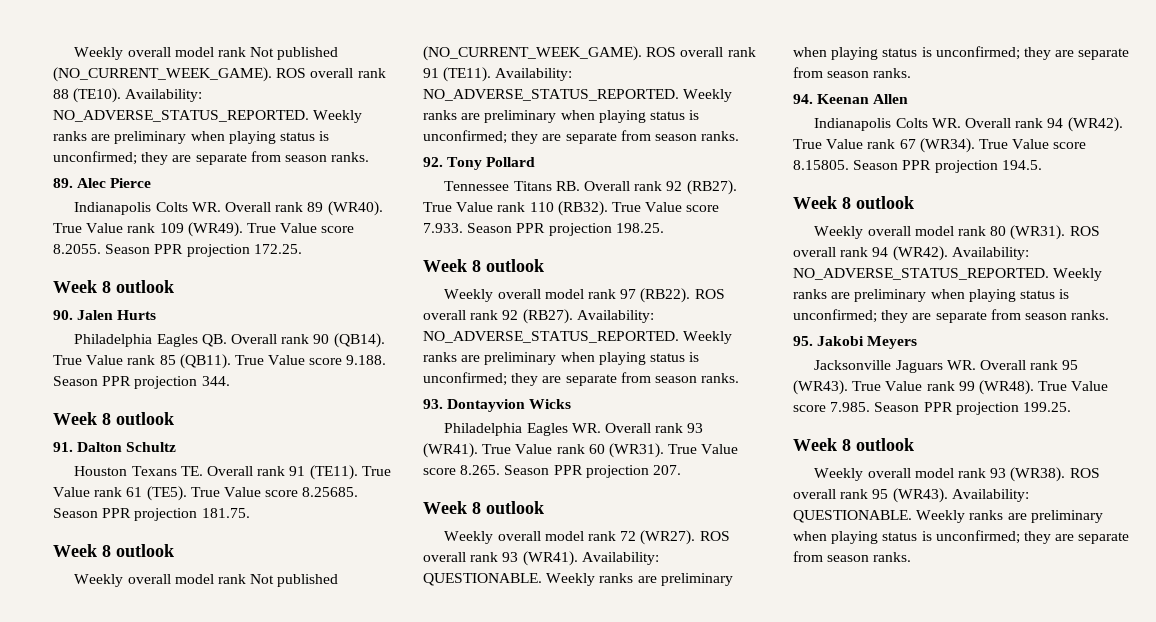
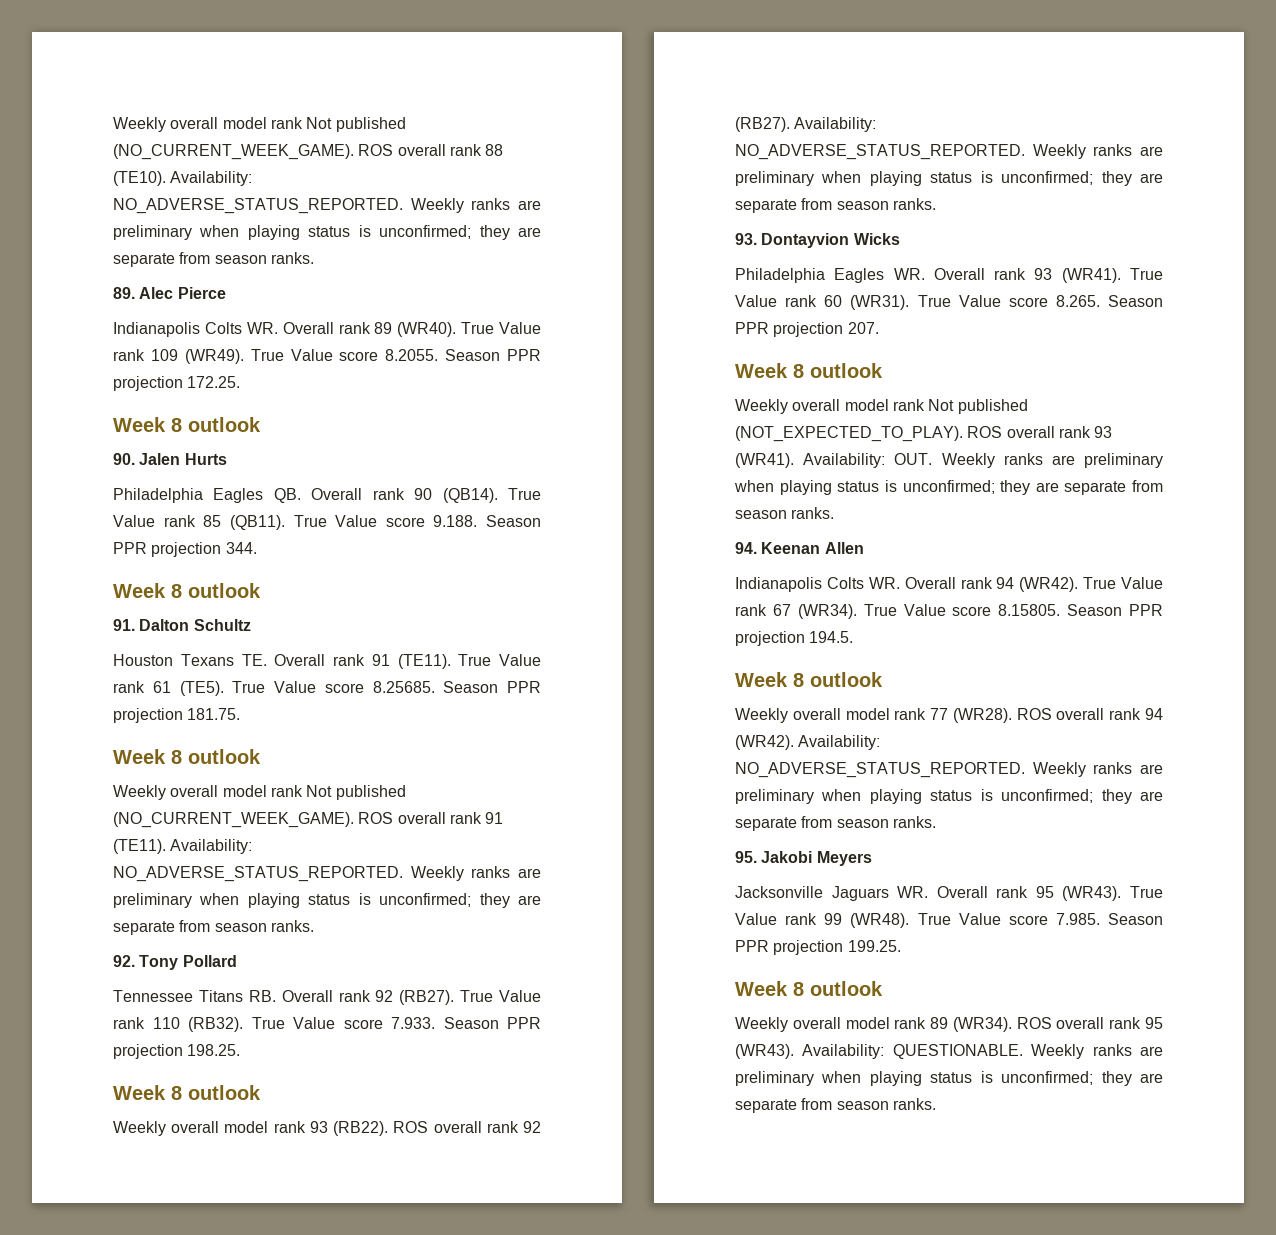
- Weekly overall model rank 97 (RB22).
+ Weekly overall model rank 93 (RB22).
- Weekly overall model rank 72 (WR27).
+ Weekly overall model rank Not published (NOT_EXPECTED_TO_PLAY).
- ROS overall rank 93 (WR41). Availability: QUESTIONABLE. Weekly ranks are preliminary when playing status is unconfirmed; they are separate from season ranks.
+ ROS overall rank 93 (WR41). Availability: OUT. Weekly ranks are preliminary when playing status is unconfirmed; they are separate from season ranks.
- Weekly overall model rank 80 (WR31).
+ Weekly overall model rank 77 (WR28).
- Weekly overall model rank 93 (WR38).
+ Weekly overall model rank 89 (WR34).

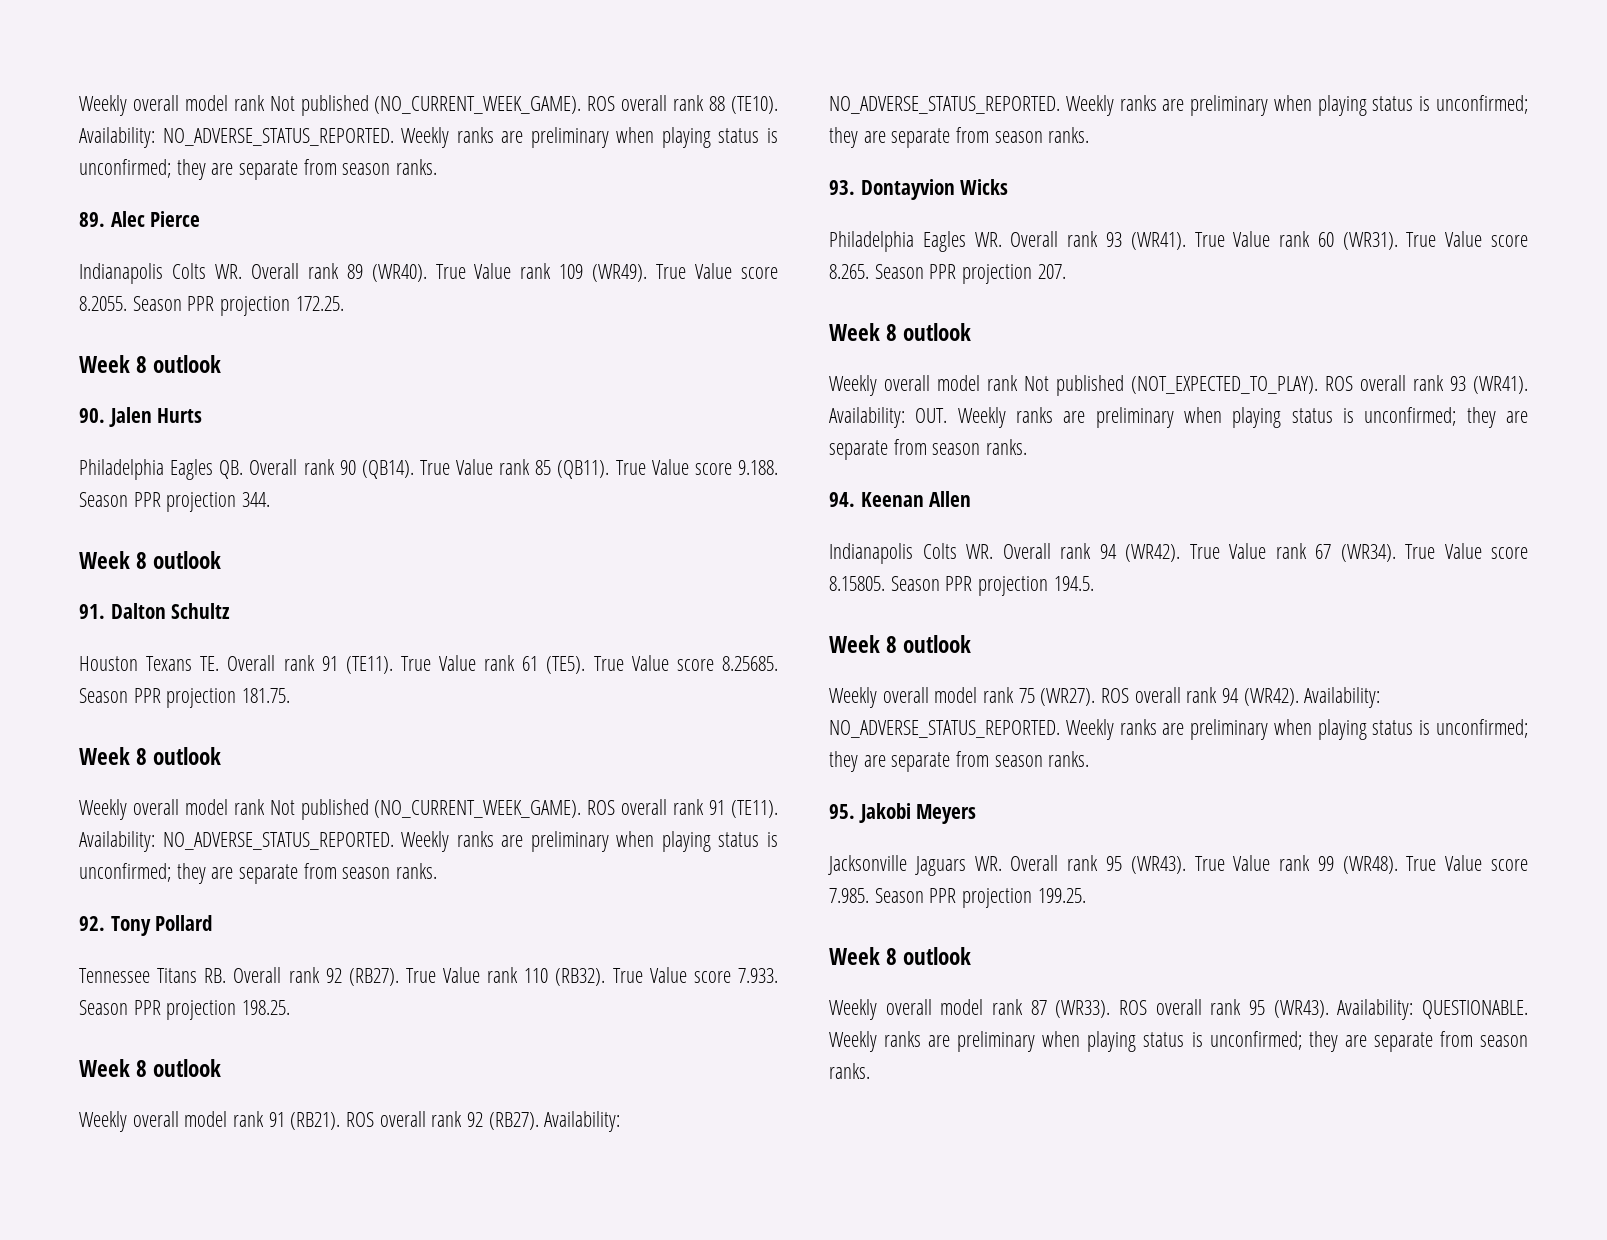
- Weekly overall model rank 93 (RB22).
+ Weekly overall model rank 91 (RB21).
- Weekly overall model rank 77 (WR28).
+ Weekly overall model rank 75 (WR27).
- Weekly overall model rank 89 (WR34).
+ Weekly overall model rank 87 (WR33).

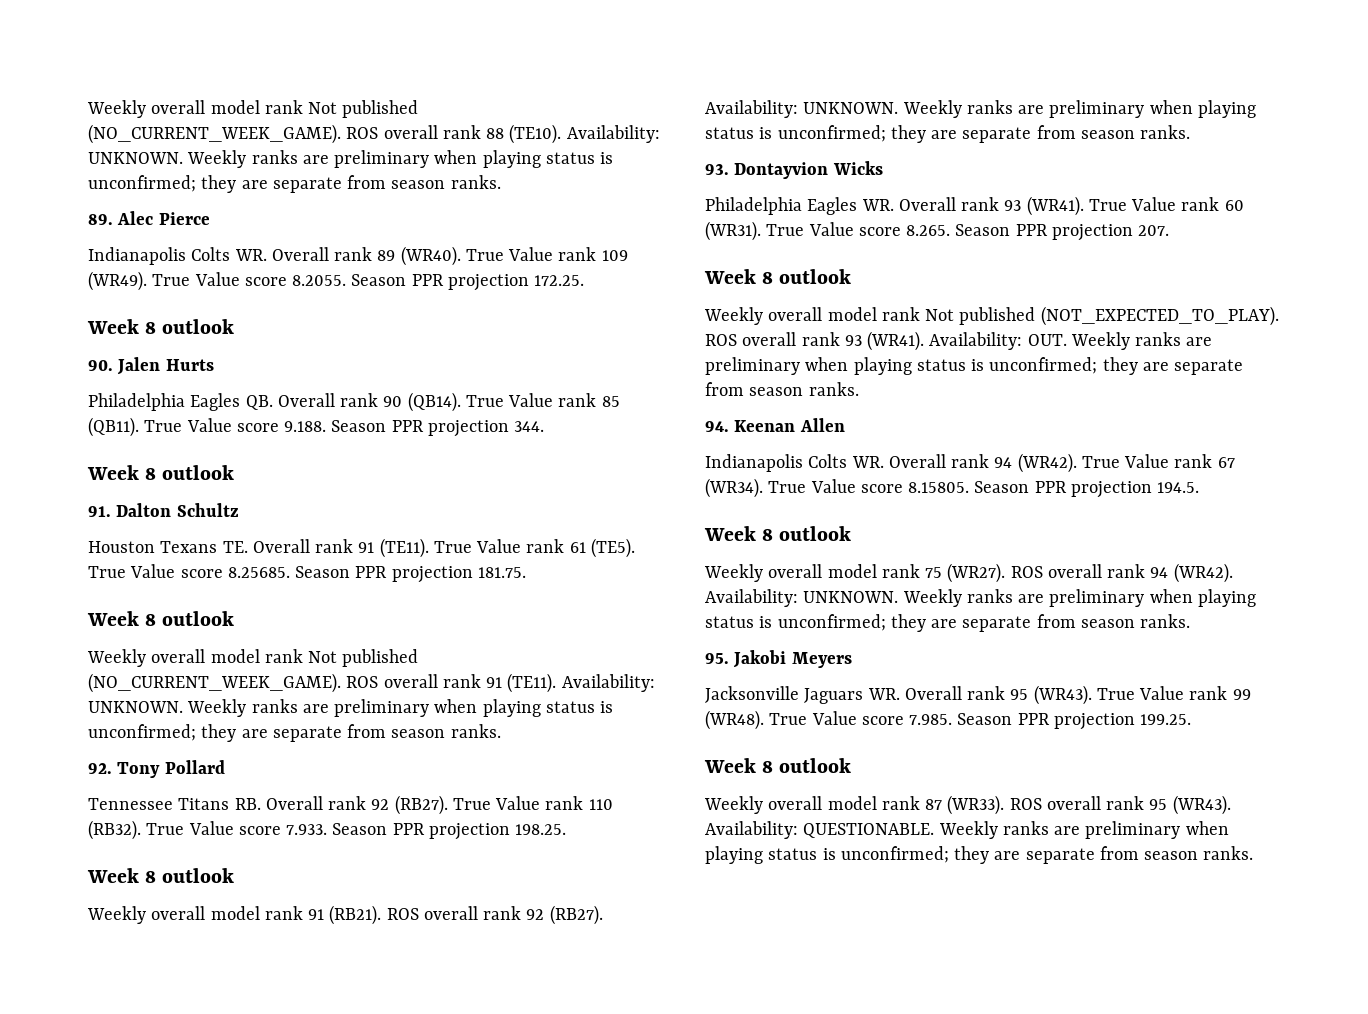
- ROS overall rank 88 (TE10). Availability: NO_ADVERSE_STATUS_REPORTED.
+ ROS overall rank 88 (TE10). Availability: UNKNOWN.
- ROS overall rank 91 (TE11). Availability: NO_ADVERSE_STATUS_REPORTED.
+ ROS overall rank 91 (TE11). Availability: UNKNOWN.
- ROS overall rank 92 (RB27). Availability: NO_ADVERSE_STATUS_REPORTED.
+ ROS overall rank 92 (RB27). Availability: UNKNOWN.
- ROS overall rank 94 (WR42). Availability: NO_ADVERSE_STATUS_REPORTED.
+ ROS overall rank 94 (WR42). Availability: UNKNOWN.

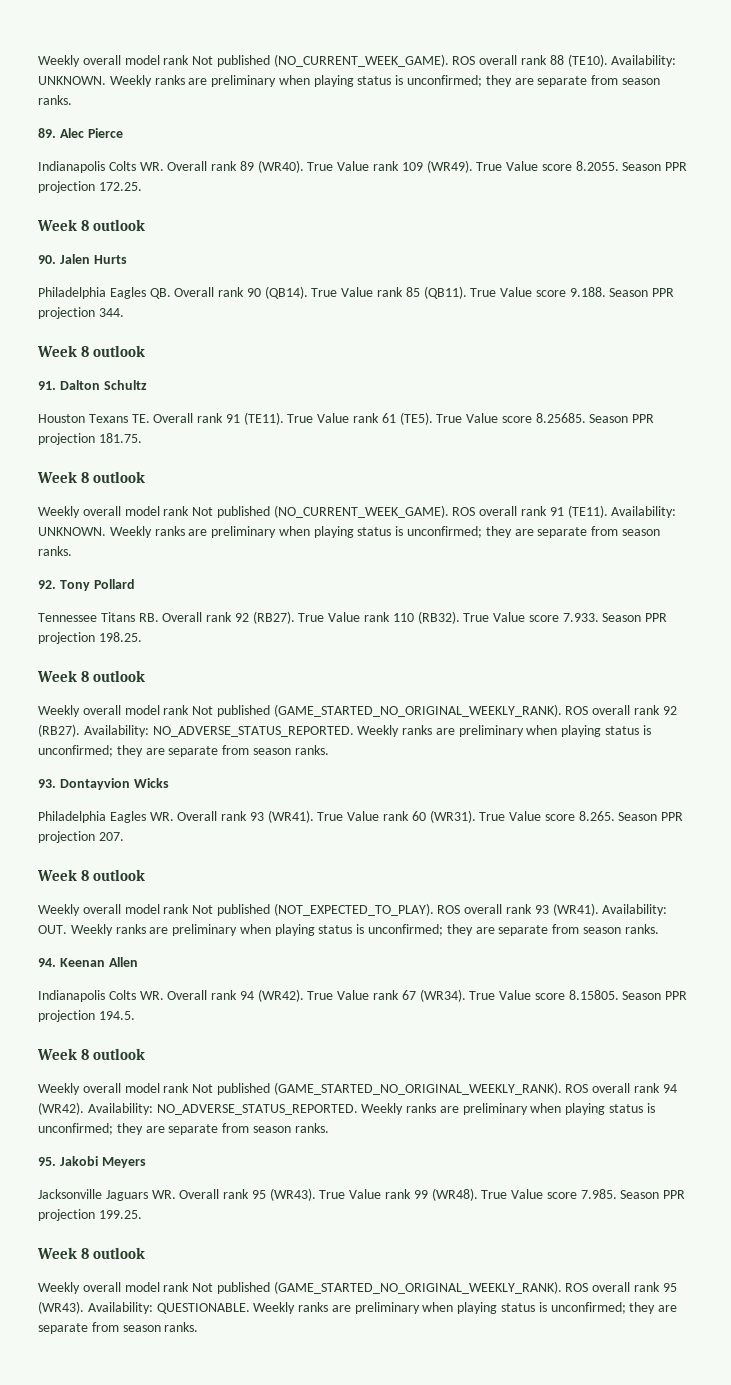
  True Value score 7.933. Season PPR projection 198.25.
  Week 8 outlook
- Weekly overall model rank 91 (RB21).
+ Weekly overall model rank Not published (GAME_STARTED_NO_ORIGINAL_WEEKLY_RANK).
- ROS overall rank 92 (RB27). Availability: UNKNOWN.
+ ROS overall rank 92 (RB27). Availability: NO_ADVERSE_STATUS_REPORTED.
  True Value score 8.15805. Season PPR projection 194.5.
  Week 8 outlook
- Weekly overall model rank 75 (WR27).
+ Weekly overall model rank Not published (GAME_STARTED_NO_ORIGINAL_WEEKLY_RANK).
- ROS overall rank 94 (WR42). Availability: UNKNOWN.
+ ROS overall rank 94 (WR42). Availability: NO_ADVERSE_STATUS_REPORTED.
  True Value score 7.985. Season PPR projection 199.25.
  Week 8 outlook
- Weekly overall model rank 87 (WR33).
+ Weekly overall model rank Not published (GAME_STARTED_NO_ORIGINAL_WEEKLY_RANK).

